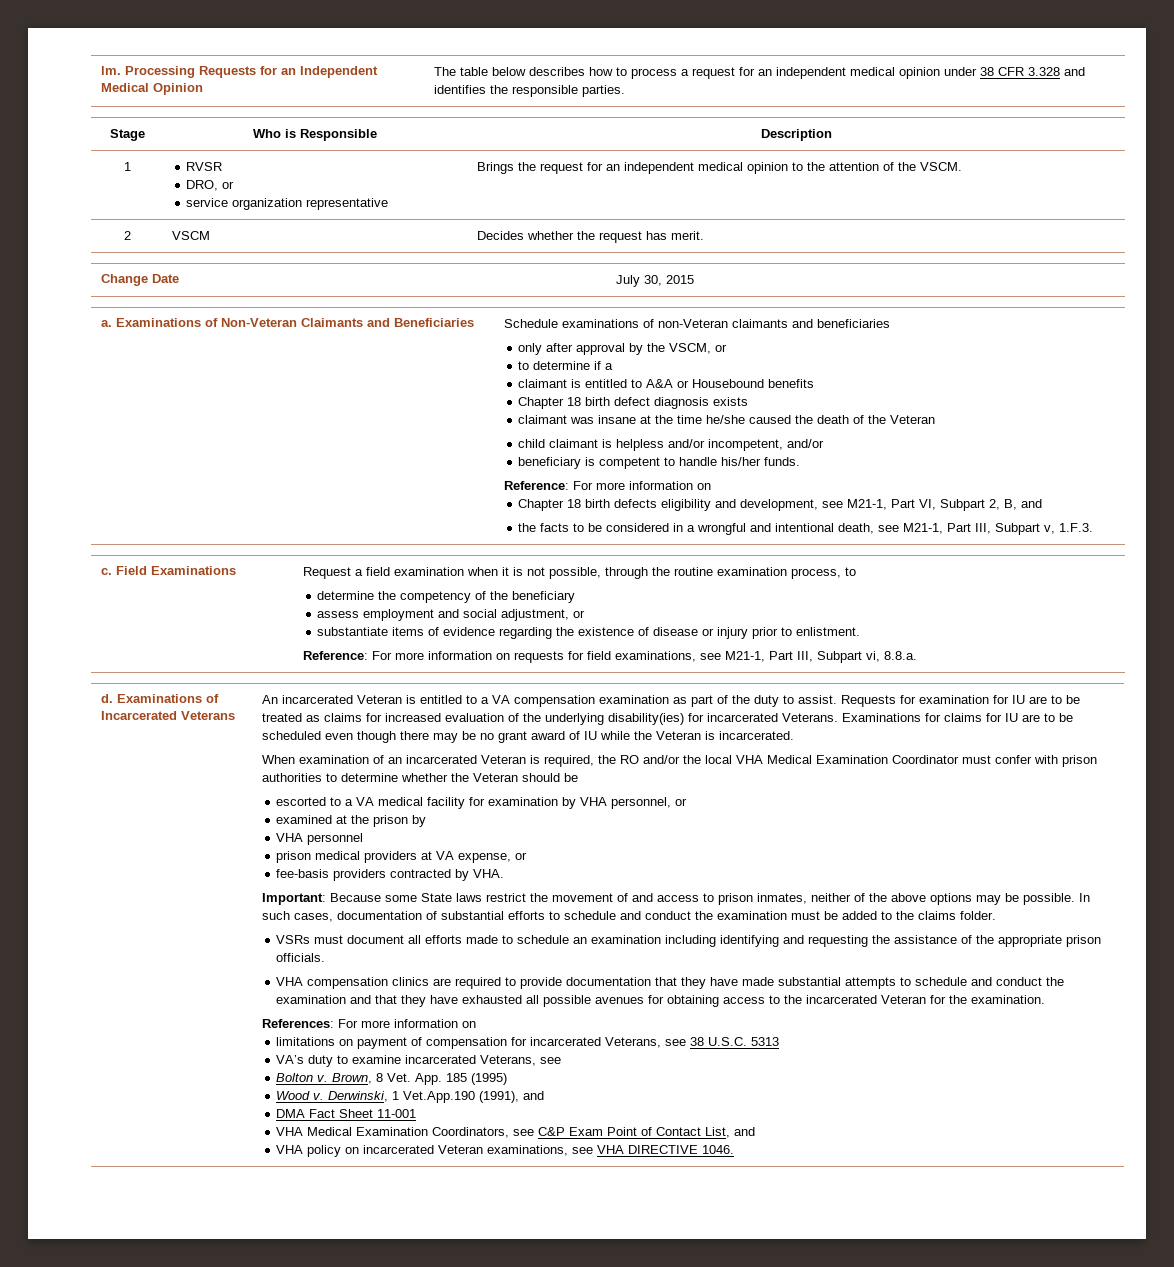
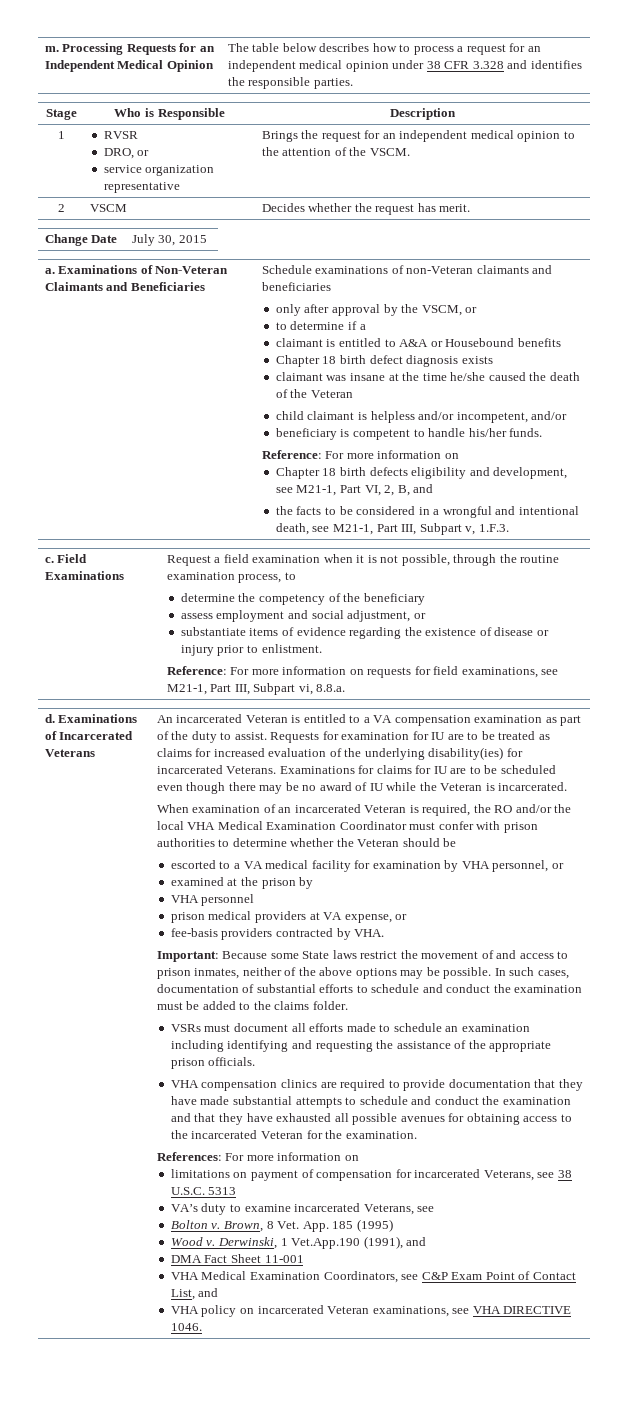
- lm. Processing Requests for an Independent Medical Opinion | The table below describes how to process a request for an independent medical opinion under 38 CFR 3.328 and identifies the responsible parties.
+ m. Processing Requests for an Independent Medical Opinion | The table below describes how to process a request for an independent medical opinion under 38 CFR 3.328 and identifies the responsible parties.
- Chapter 18 birth defects eligibility and development, see M21-1, Part VI, Subpart 2, B, and
+ Chapter 18 birth defects eligibility and development, see M21-1, Part VI, 2, B, and
- Examinations for claims for IU are to be scheduled even though there may be no grant award of IU while the Veteran is incarcerated.
+ Examinations for claims for IU are to be scheduled even though there may be no award of IU while the Veteran is incarcerated.

